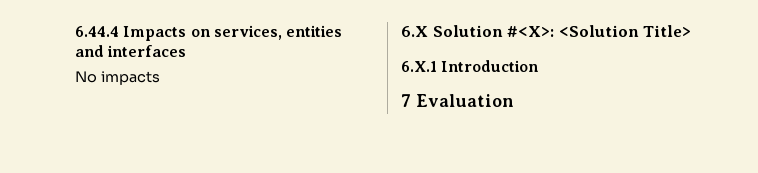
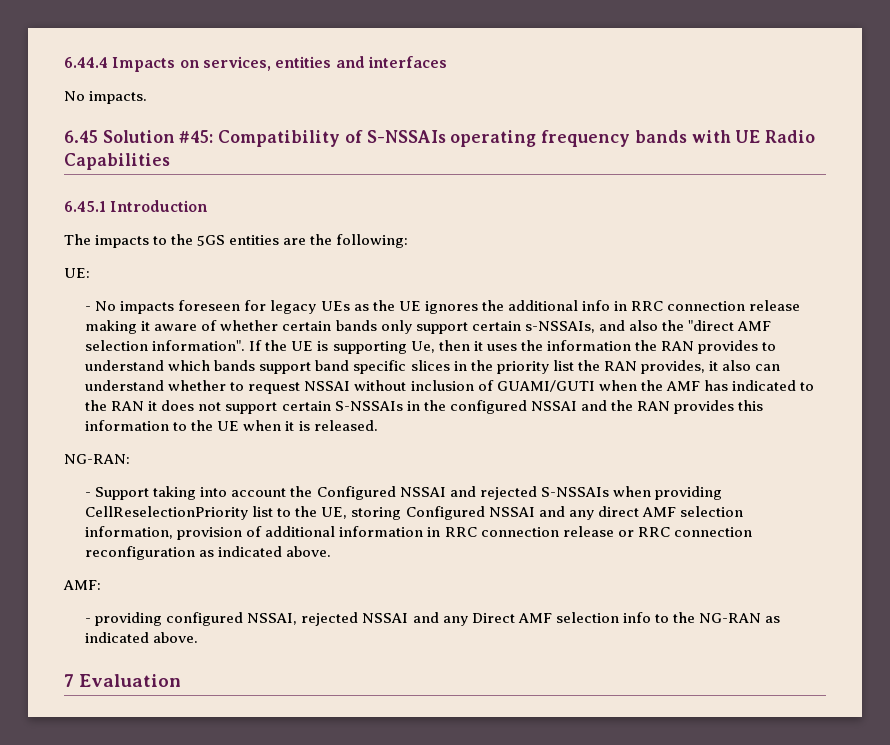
- No impacts
- 6.X Solution #<X>: <Solution Title>
- 6.X.1 Introduction
+ No impacts.
+ 6.45 Solution #45: Compatibility of S-NSSAIs operating frequency bands with UE Radio Capabilities
+ 6.45.1 Introduction
+ The impacts to the 5GS entities are the following:
+ UE:
+ - No impacts foreseen for legacy UEs as the UE ignores the additional info in RRC connection release making it aware of whether certain bands only support certain s-NSSAIs, and also the "direct AMF selection information". If the UE is supporting Ue, then it uses the information the RAN provides to understand which bands support band specific slices in the priority list the RAN provides, it also can understand whether to request NSSAI without inclusion of GUAMI/GUTI when the AMF has indicated to the RAN it does not support certain S-NSSAIs in the configured NSSAI and the RAN provides this information to the UE when it is released.
+ NG-RAN:
+ - Support taking into account the Configured NSSAI and rejected S-NSSAIs when providing CellReselectionPriority list to the UE, storing Configured NSSAI and any direct AMF selection information, provision of additional information in RRC connection release or RRC connection reconfiguration as indicated above.
+ AMF:
+ - providing configured NSSAI, rejected NSSAI and any Direct AMF selection info to the NG-RAN as indicated above.

